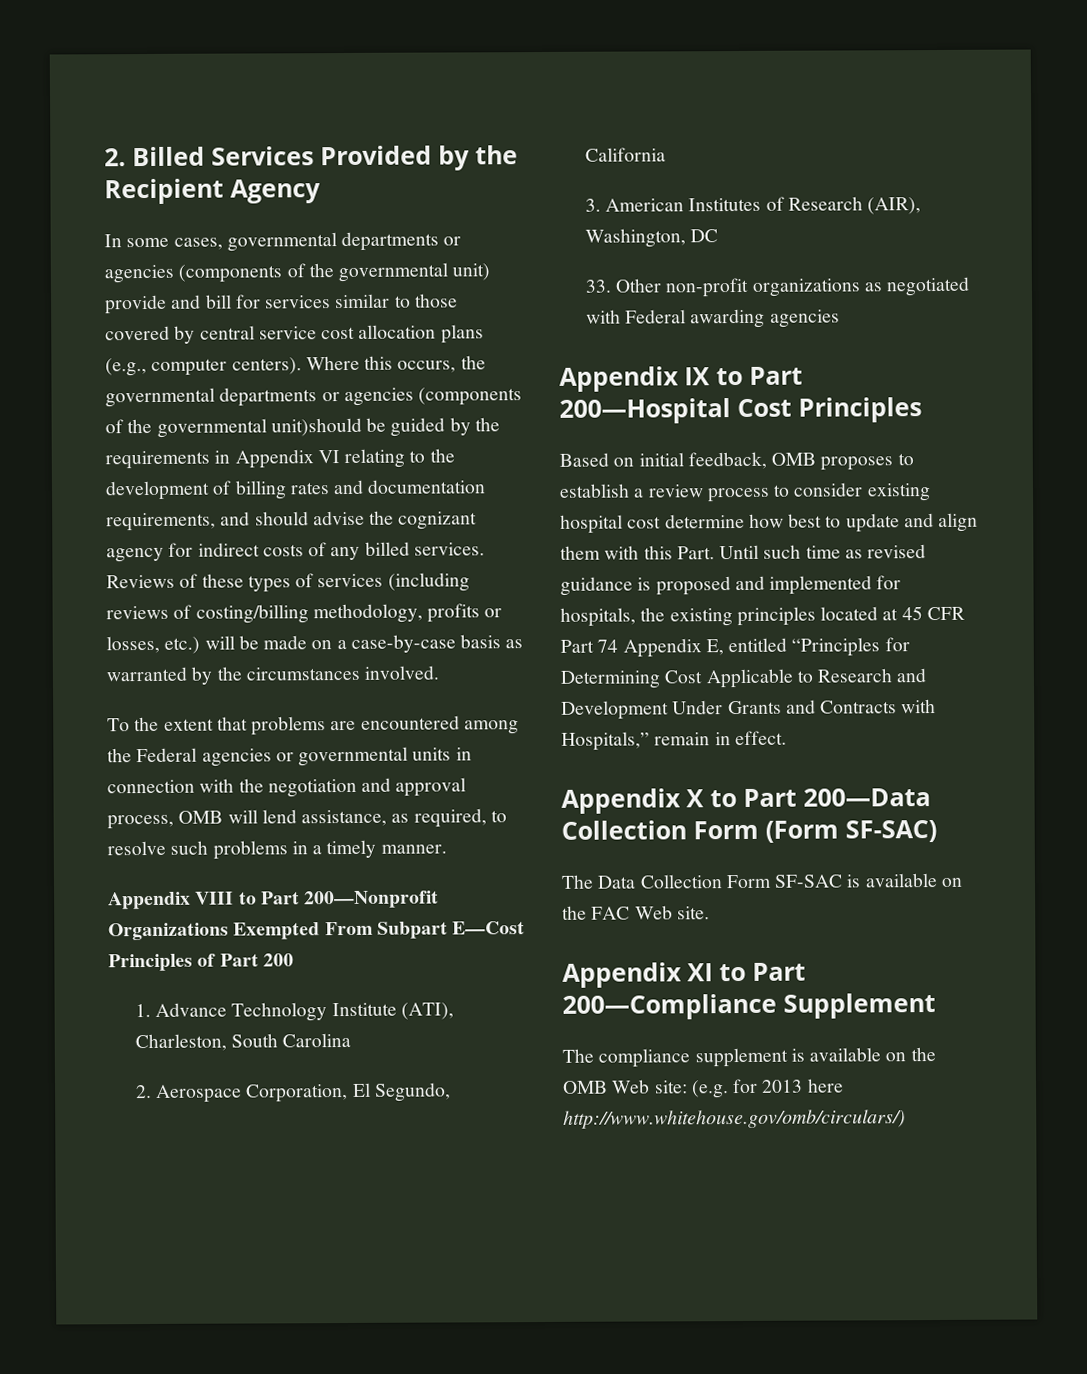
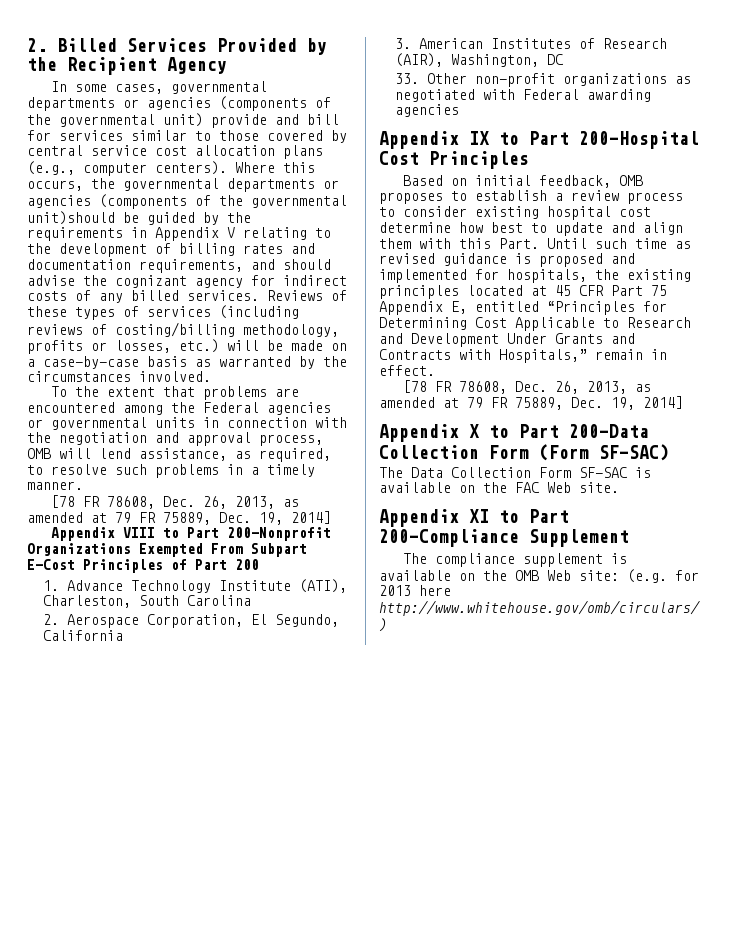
- Where this occurs, the governmental departments or agencies (components of the governmental unit)should be guided by the requirements in Appendix VI relating to the development of billing rates and documentation requirements, and should advise the cognizant agency for indirect costs of any billed services.
+ Where this occurs, the governmental departments or agencies (components of the governmental unit)should be guided by the requirements in Appendix V relating to the development of billing rates and documentation requirements, and should advise the cognizant agency for indirect costs of any billed services.
  To the extent that problems are encountered among the Federal agencies or governmental units in connection with the negotiation and approval process, OMB will lend assistance, as required, to resolve such problems in a timely manner.
+ [78 FR 78608, Dec. 26, 2013, as amended at 79 FR 75889, Dec. 19, 2014]
- Until such time as revised guidance is proposed and implemented for hospitals, the existing principles located at 45 CFR Part 74 Appendix E, entitled “Principles for Determining Cost Applicable to Research and Development Under Grants and Contracts with Hospitals,” remain in effect.
+ Until such time as revised guidance is proposed and implemented for hospitals, the existing principles located at 45 CFR Part 75 Appendix E, entitled “Principles for Determining Cost Applicable to Research and Development Under Grants and Contracts with Hospitals,” remain in effect.
+ [78 FR 78608, Dec. 26, 2013, as amended at 79 FR 75889, Dec. 19, 2014]

